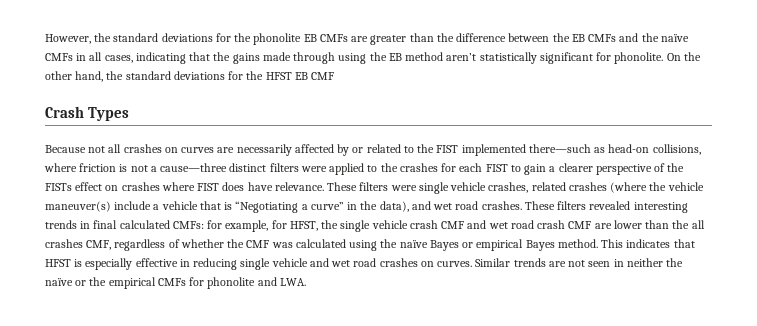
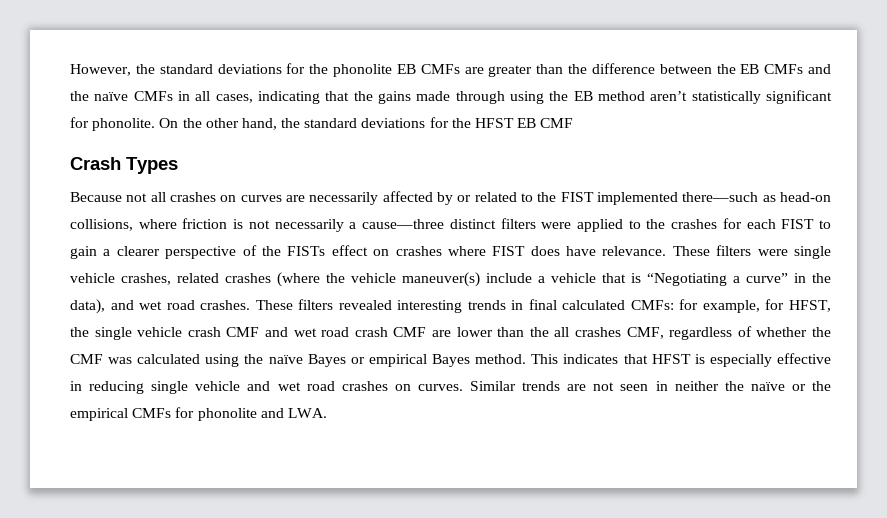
- Because not all crashes on curves are necessarily affected by or related to the FIST implemented there—such as head-on collisions, where friction is not a cause—three distinct filters were applied to the crashes for each FIST to gain a clearer perspective of the FISTs effect on crashes where FIST does have relevance.
+ Because not all crashes on curves are necessarily affected by or related to the FIST implemented there—such as head-on collisions, where friction is not necessarily a cause—three distinct filters were applied to the crashes for each FIST to gain a clearer perspective of the FISTs effect on crashes where FIST does have relevance.

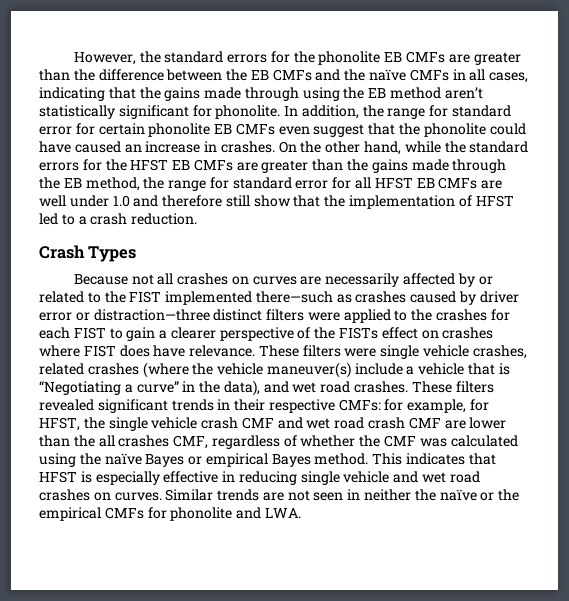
- However, the standard deviations for the phonolite EB CMFs are greater than the difference between the EB CMFs and the naïve CMFs in all cases, indicating that the gains made through using the EB method aren’t statistically significant for phonolite.
+ However, the standard errors for the phonolite EB CMFs are greater than the difference between the EB CMFs and the naïve CMFs in all cases, indicating that the gains made through using the EB method aren’t statistically significant for phonolite.
+ In addition, the range for standard error for certain phonolite EB CMFs even suggest that the phonolite could have caused an increase in crashes.
- On the other hand, the standard deviations for the HFST EB CMF
+ On the other hand, while the standard errors for the HFST EB CMFs are greater than the gains made through the EB method, the range for standard error for all HFST EB CMFs are well under 1.0 and therefore still show that the implementation of HFST led to a crash reduction.
- Because not all crashes on curves are necessarily affected by or related to the FIST implemented there—such as head-on collisions, where friction is not necessarily a cause—three distinct filters were applied to the crashes for each FIST to gain a clearer perspective of the FISTs effect on crashes where FIST does have relevance.
+ Because not all crashes on curves are necessarily affected by or related to the FIST implemented there—such as crashes caused by driver error or distraction—three distinct filters were applied to the crashes for each FIST to gain a clearer perspective of the FISTs effect on crashes where FIST does have relevance.
- These filters revealed interesting trends in final calculated CMFs: for example, for HFST, the single vehicle crash CMF and wet road crash CMF are lower than the all crashes CMF, regardless of whether the CMF was calculated using the naïve Bayes or empirical Bayes method.
+ These filters revealed significant trends in their respective CMFs: for example, for HFST, the single vehicle crash CMF and wet road crash CMF are lower than the all crashes CMF, regardless of whether the CMF was calculated using the naïve Bayes or empirical Bayes method.

